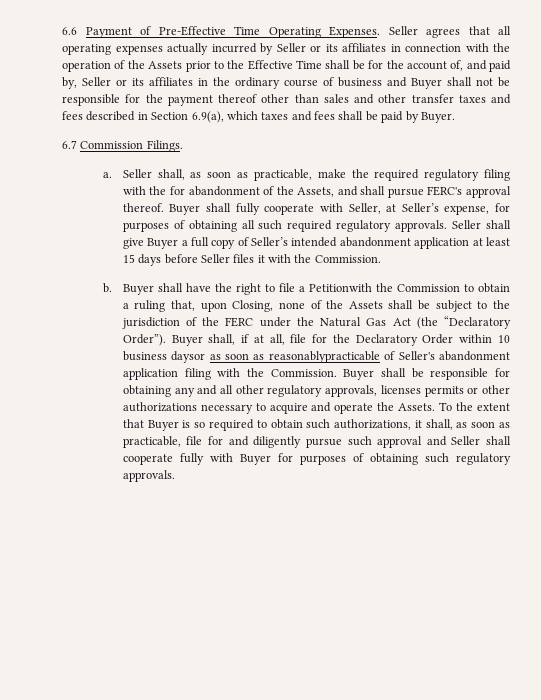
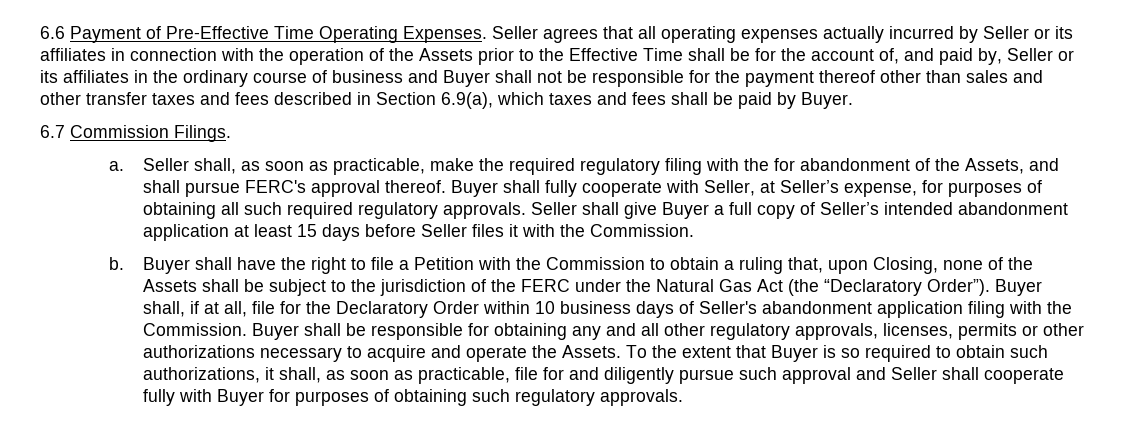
- Buyer shall have the right to file a Petitionwith the Commission to obtain a ruling that, upon Closing, none of the Assets shall be subject to the jurisdiction of the FERC under the Natural Gas Act (the “Declaratory Order”).
+ Buyer shall have the right to file a Petition with the Commission to obtain a ruling that, upon Closing, none of the Assets shall be subject to the jurisdiction of the FERC under the Natural Gas Act (the “Declaratory Order”).
- Buyer shall, if at all, file for the Declaratory Order within 10 business daysor as soon as reasonablypracticable of Seller's abandonment application filing with the Commission.
+ Buyer shall, if at all, file for the Declaratory Order within 10 business days of Seller's abandonment application filing with the Commission.
- Buyer shall be responsible for obtaining any and all other regulatory approvals, licenses permits or other authorizations necessary to acquire and operate the Assets.
+ Buyer shall be responsible for obtaining any and all other regulatory approvals, licenses, permits or other authorizations necessary to acquire and operate the Assets.

